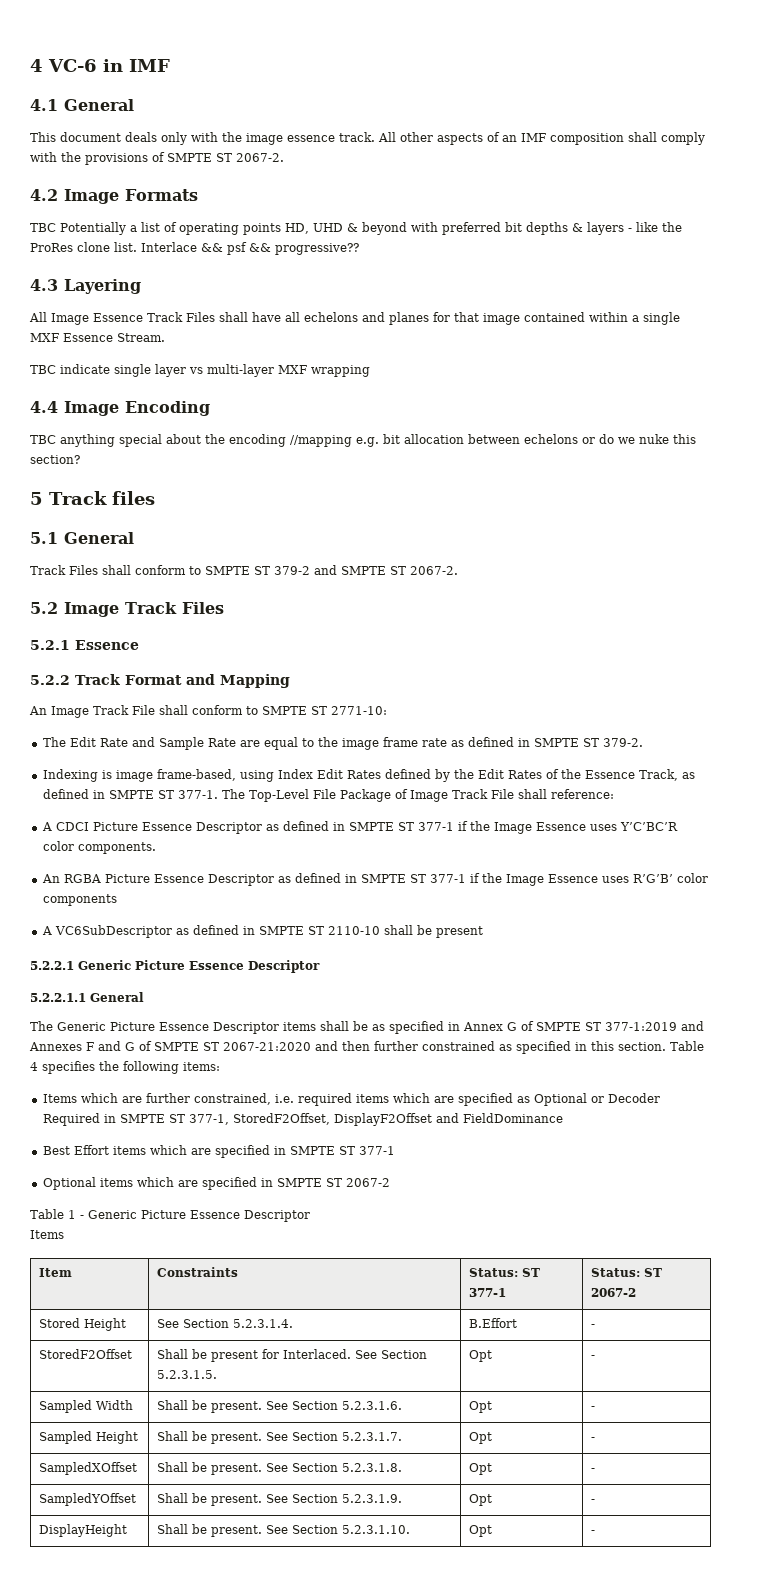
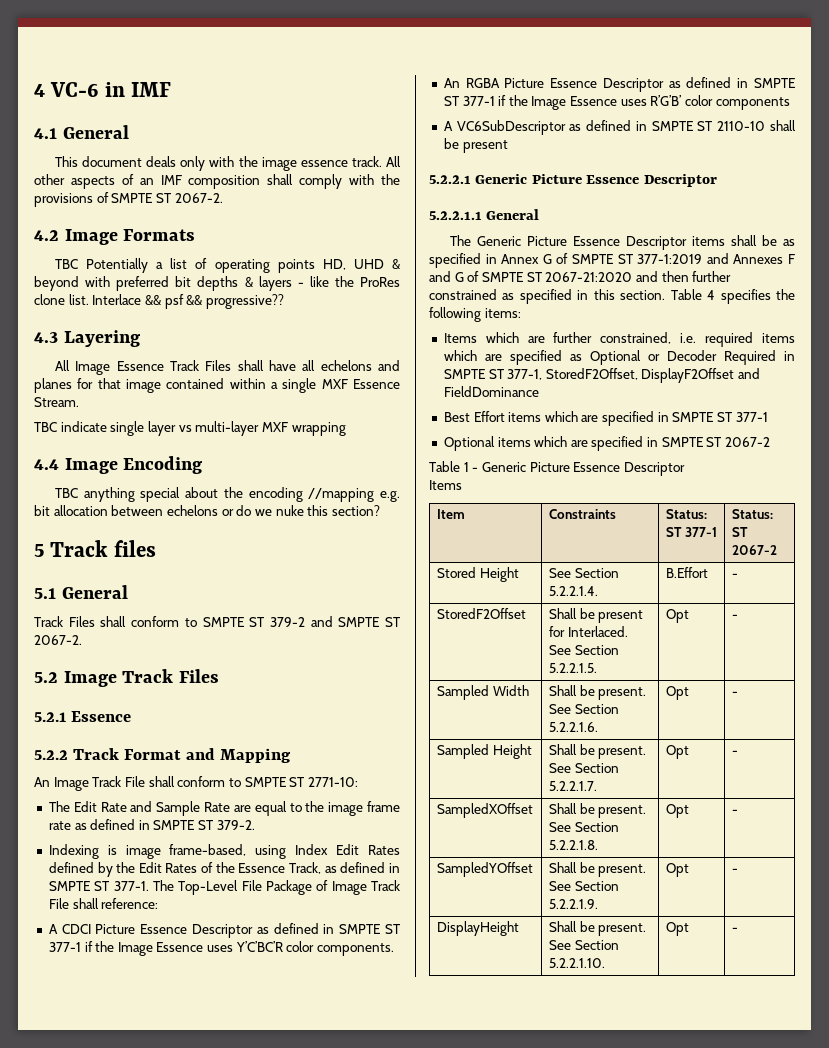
- Stored Height | See Section 5.2.3.1.4. | B.Effort | -
+ Stored Height | See Section 5.2.2.1.4. | B.Effort | -
- StoredF2Offset | Shall be present for Interlaced. See Section 5.2.3.1.5. | Opt | -
+ StoredF2Offset | Shall be present for Interlaced. See Section 5.2.2.1.5. | Opt | -
- Sampled Width | Shall be present. See Section 5.2.3.1.6. | Opt | -
+ Sampled Width | Shall be present. See Section 5.2.2.1.6. | Opt | -
- Sampled Height | Shall be present. See Section 5.2.3.1.7. | Opt | -
+ Sampled Height | Shall be present. See Section 5.2.2.1.7. | Opt | -
- SampledXOffset | Shall be present. See Section 5.2.3.1.8. | Opt | -
+ SampledXOffset | Shall be present. See Section 5.2.2.1.8. | Opt | -
- SampledYOffset | Shall be present. See Section 5.2.3.1.9. | Opt | -
+ SampledYOffset | Shall be present. See Section 5.2.2.1.9. | Opt | -
- DisplayHeight | Shall be present. See Section 5.2.3.1.10. | Opt | -
+ DisplayHeight | Shall be present. See Section 5.2.2.1.10. | Opt | -

